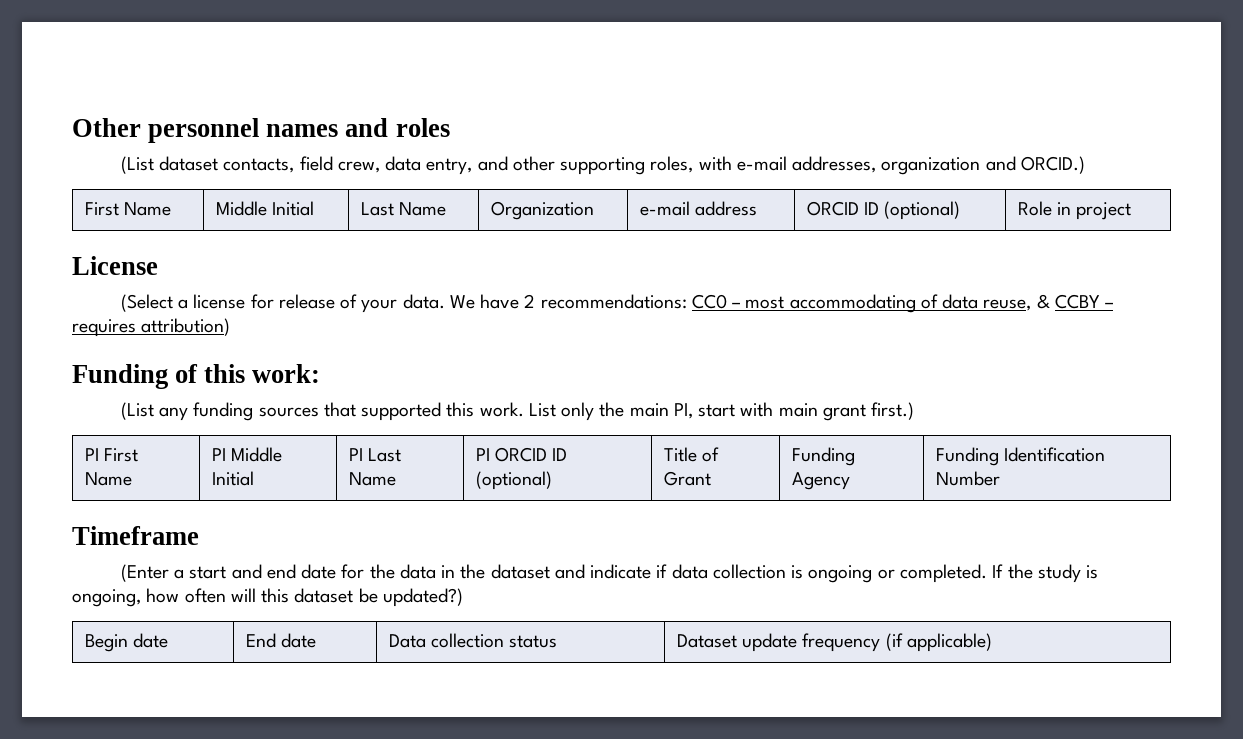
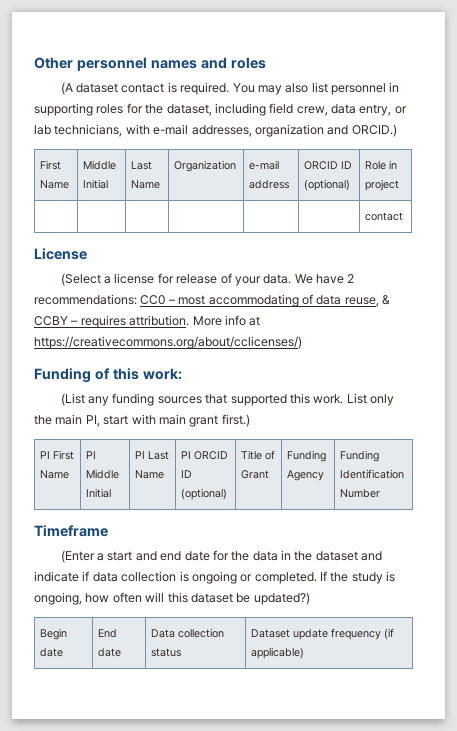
- (List dataset contacts, field crew, data entry, and other supporting roles, with e-mail addresses, organization and ORCID.)
+ (A dataset contact is required. You may also list personnel in supporting roles for the dataset, including field crew, data entry, or lab technicians, with e-mail addresses, organization and ORCID.)
+ | | | | | | contact
- We have 2 recommendations: CC0 – most accommodating of data reuse, & CCBY – requires attribution)
+ We have 2 recommendations: CC0 – most accommodating of data reuse, & CCBY – requires attribution. More info at https://creativecommons.org/about/cclicenses/)

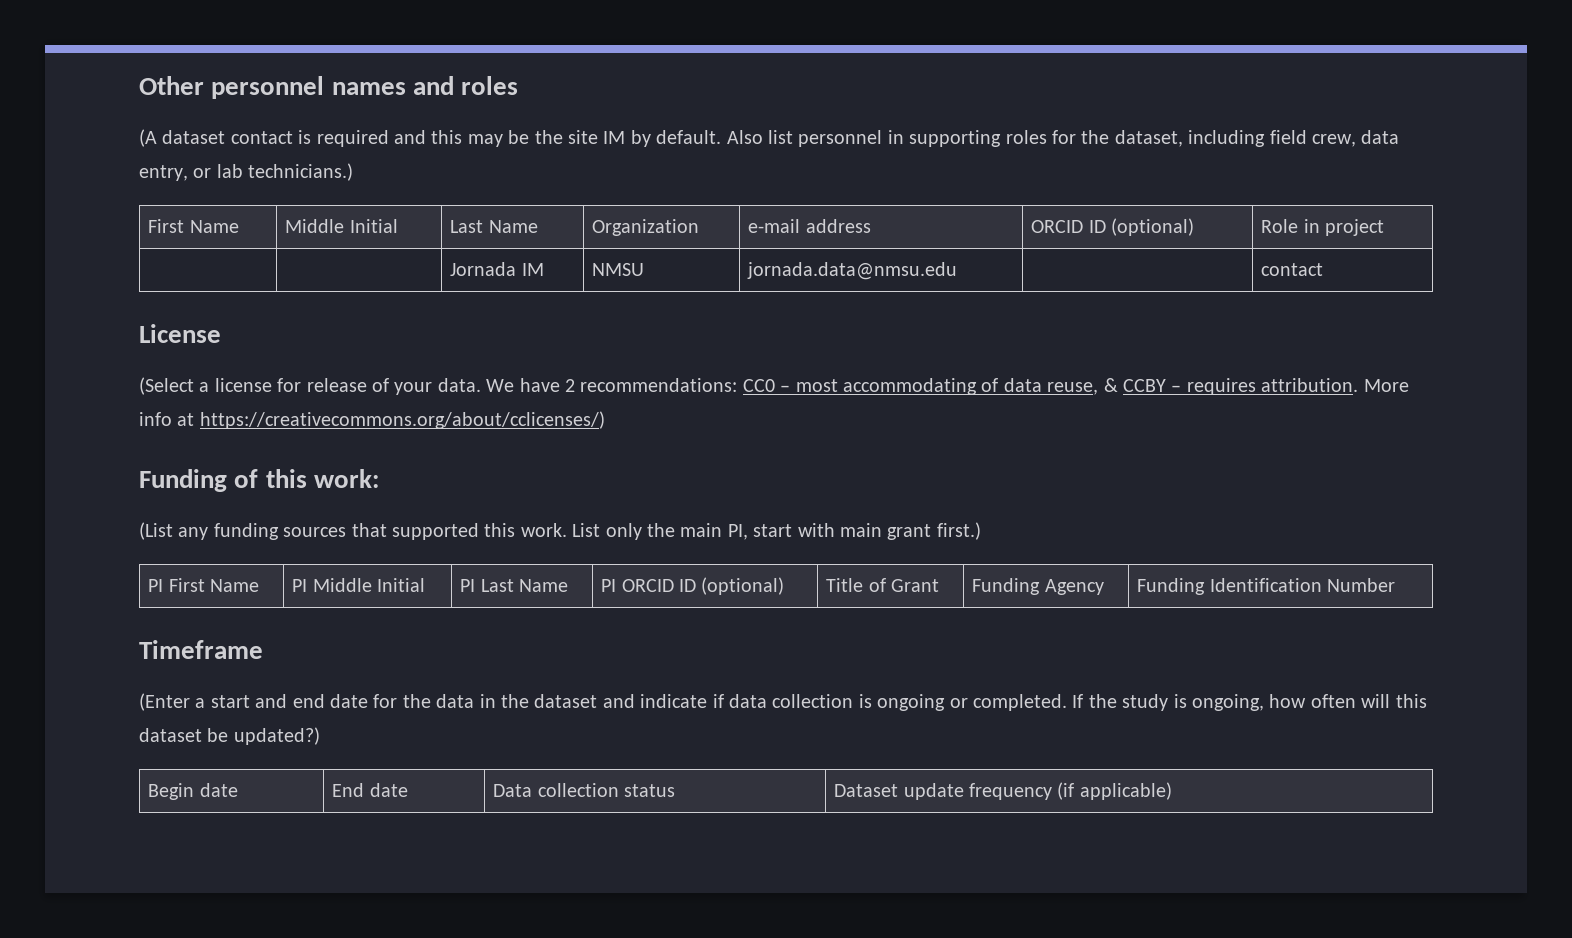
- (A dataset contact is required. You may also list personnel in supporting roles for the dataset, including field crew, data entry, or lab technicians, with e-mail addresses, organization and ORCID.)
+ (A dataset contact is required and this may be the site IM by default. Also list personnel in supporting roles for the dataset, including field crew, data entry, or lab technicians.)
- | | | | | | contact
+ | | Jornada IM | NMSU | jornada.data@nmsu.edu | | contact

